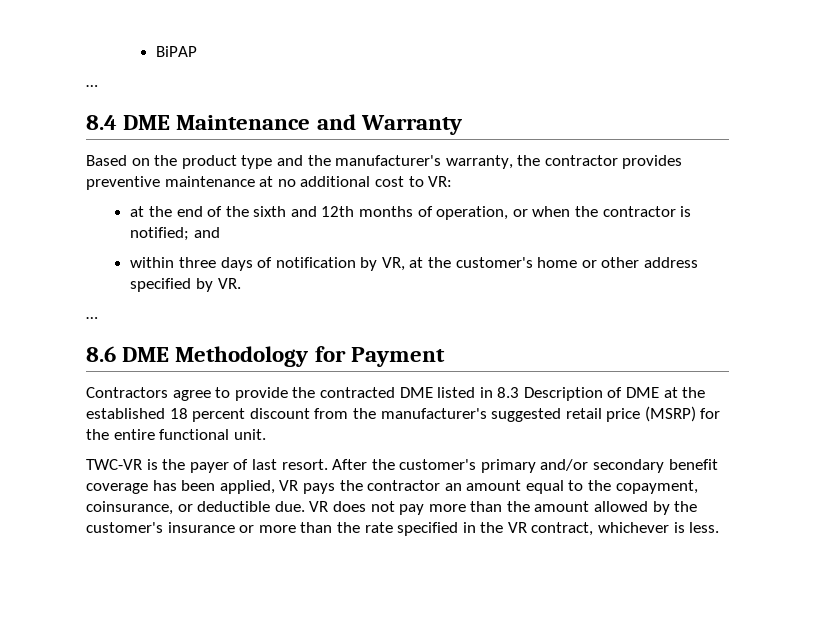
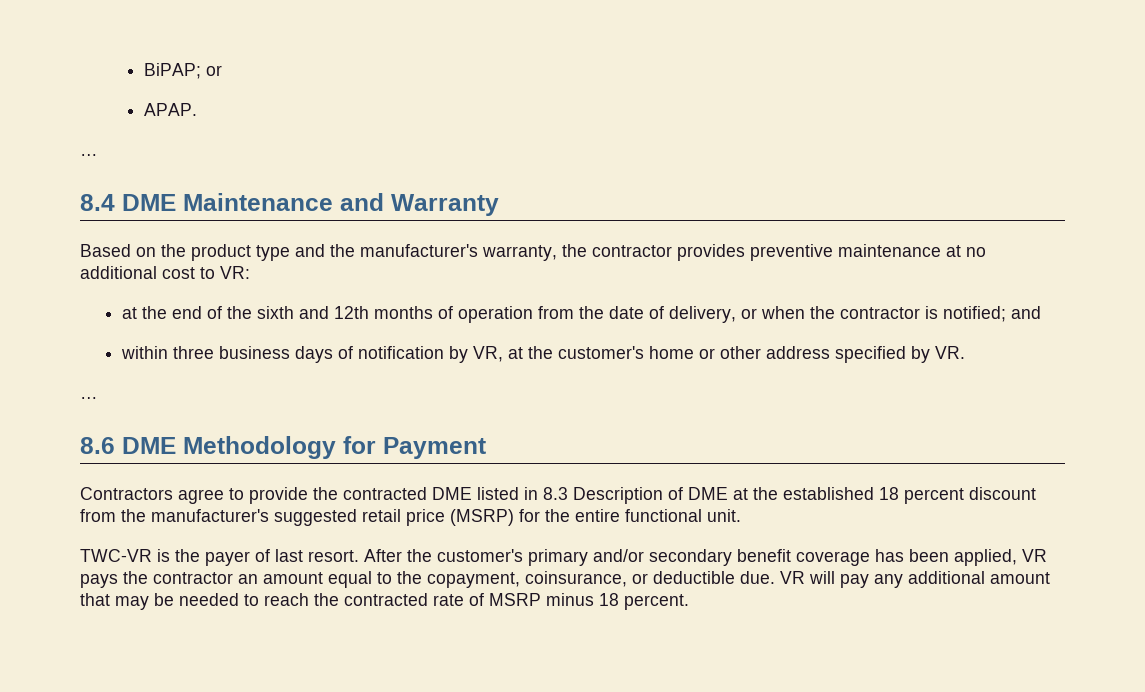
- BiPAP
+ BiPAP; or
+ APAP.
- at the end of the sixth and 12th months of operation, or when the contractor is notified; and
+ at the end of the sixth and 12th months of operation from the date of delivery, or when the contractor is notified; and
- within three days of notification by VR, at the customer's home or other address specified by VR.
+ within three business days of notification by VR, at the customer's home or other address specified by VR.
- VR does not pay more than the amount allowed by the customer's insurance or more than the rate specified in the VR contract, whichever is less.
+ VR will pay any additional amount that may be needed to reach the contracted rate of MSRP minus 18 percent.

